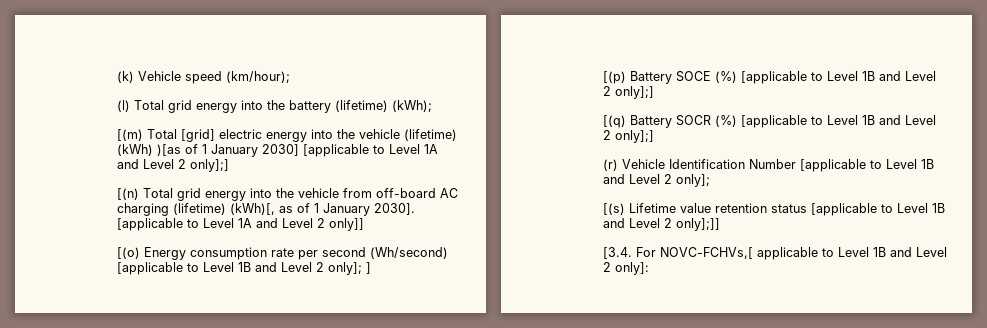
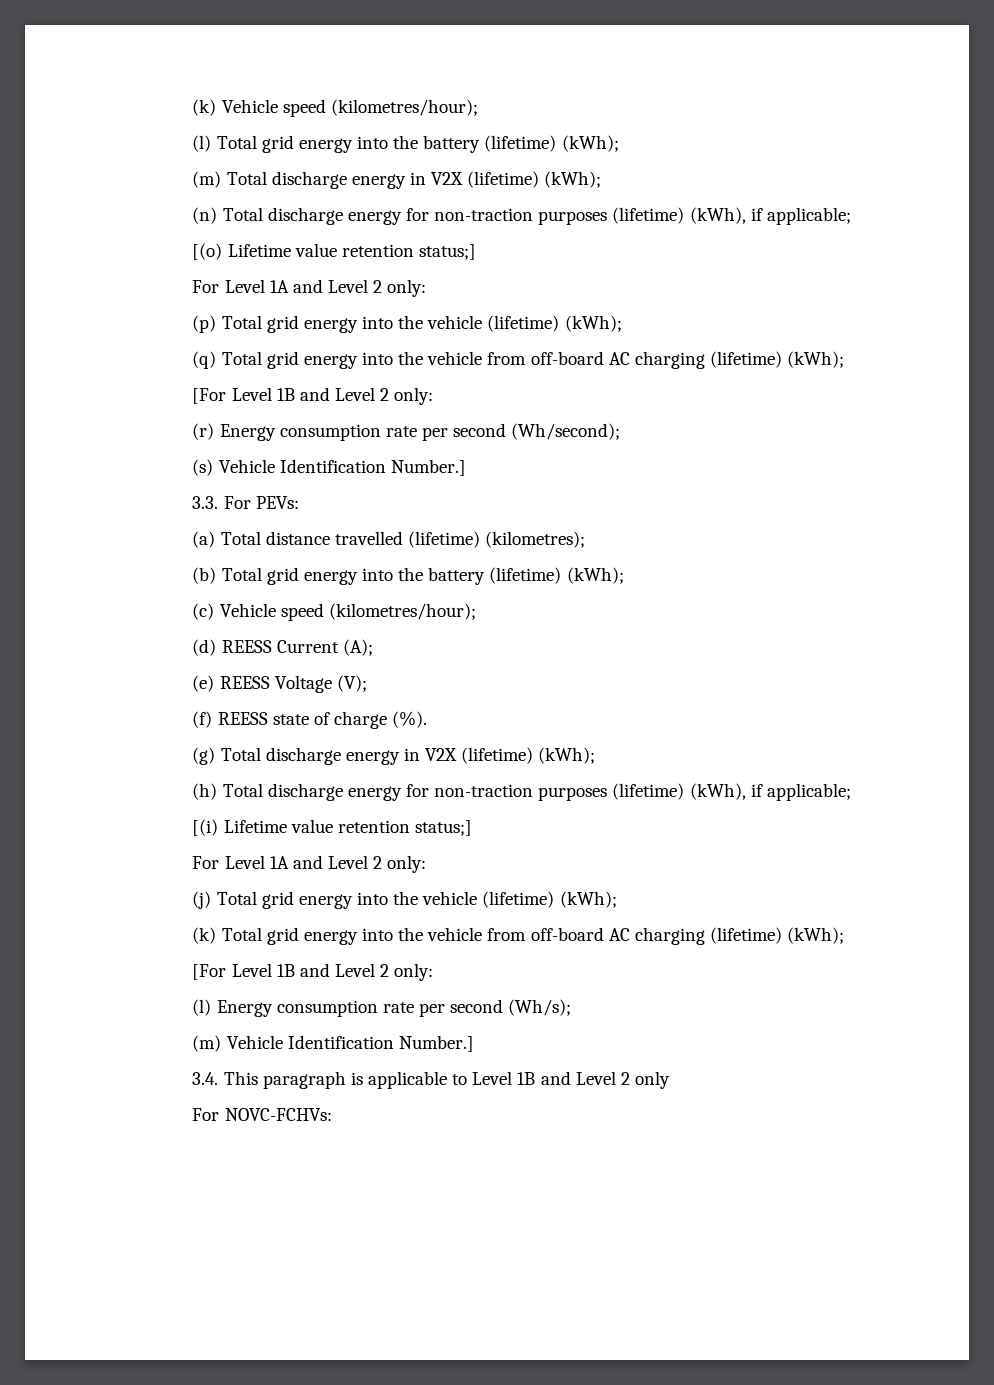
- (k) Vehicle speed (km/hour);
+ (k) Vehicle speed (kilometres/hour);
- [(m) Total [grid] electric energy into the vehicle (lifetime) (kWh) )[as of 1 January 2030] [applicable to Level 1A and Level 2 only];]
- [(n) Total grid energy into the vehicle from off-board AC charging (lifetime) (kWh)[, as of 1 January 2030]. [applicable to Level 1A and Level 2 only]]
- [(o) Energy consumption rate per second (Wh/second) [applicable to Level 1B and Level 2 only]; ]
- [(p) Battery SOCE (%) [applicable to Level 1B and Level 2 only];]
- [(q) Battery SOCR (%) [applicable to Level 1B and Level 2 only];]
- (r) Vehicle Identification Number [applicable to Level 1B and Level 2 only];
- [(s) Lifetime value retention status [applicable to Level 1B and Level 2 only];]]
- [3.4. For NOVC-FCHVs,[ applicable to Level 1B and Level 2 only]:
+ (m) Total discharge energy in V2X (lifetime) (kWh);
+ (n) Total discharge energy for non-traction purposes (lifetime) (kWh), if applicable;
+ [(o) Lifetime value retention status;]
+ For Level 1A and Level 2 only:
+ (p) Total grid energy into the vehicle (lifetime) (kWh);
+ (q) Total grid energy into the vehicle from off-board AC charging (lifetime) (kWh);
+ [For Level 1B and Level 2 only:
+ (r) Energy consumption rate per second (Wh/second);
+ (s) Vehicle Identification Number.]
+ 3.3. For PEVs:
+ (a) Total distance travelled (lifetime) (kilometres);
+ (b) Total grid energy into the battery (lifetime) (kWh);
+ (c) Vehicle speed (kilometres/hour);
+ (d) REESS Current (A);
+ (e) REESS Voltage (V);
+ (f) REESS state of charge (%).
+ (g) Total discharge energy in V2X (lifetime) (kWh);
+ (h) Total discharge energy for non-traction purposes (lifetime) (kWh), if applicable;
+ [(i) Lifetime value retention status;]
+ For Level 1A and Level 2 only:
+ (j) Total grid energy into the vehicle (lifetime) (kWh);
+ (k) Total grid energy into the vehicle from off-board AC charging (lifetime) (kWh);
+ [For Level 1B and Level 2 only:
+ (l) Energy consumption rate per second (Wh/s);
+ (m) Vehicle Identification Number.]
+ 3.4. This paragraph is applicable to Level 1B and Level 2 only
+ For NOVC-FCHVs:

